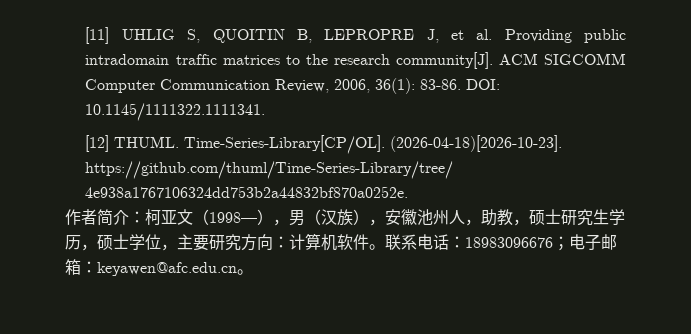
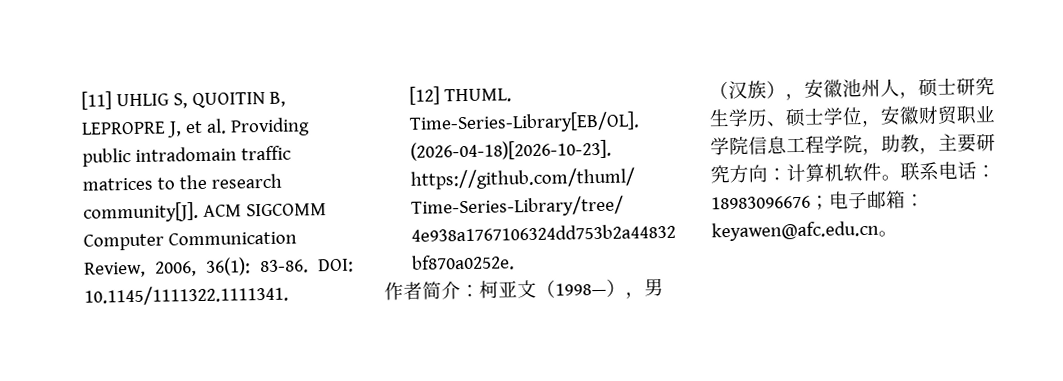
- Time-Series-Library[CP/OL].
+ Time-Series-Library[EB/OL].
- 作者简介：柯亚文（1998—），男（汉族），安徽池州人，助教，硕士研究生学历，硕士学位，主要研究方向：计算机软件。
+ 作者简介：柯亚文（1998—），男（汉族），安徽池州人，硕士研究生学历、硕士学位，安徽财贸职业学院信息工程学院，助教，主要研究方向：计算机软件。

